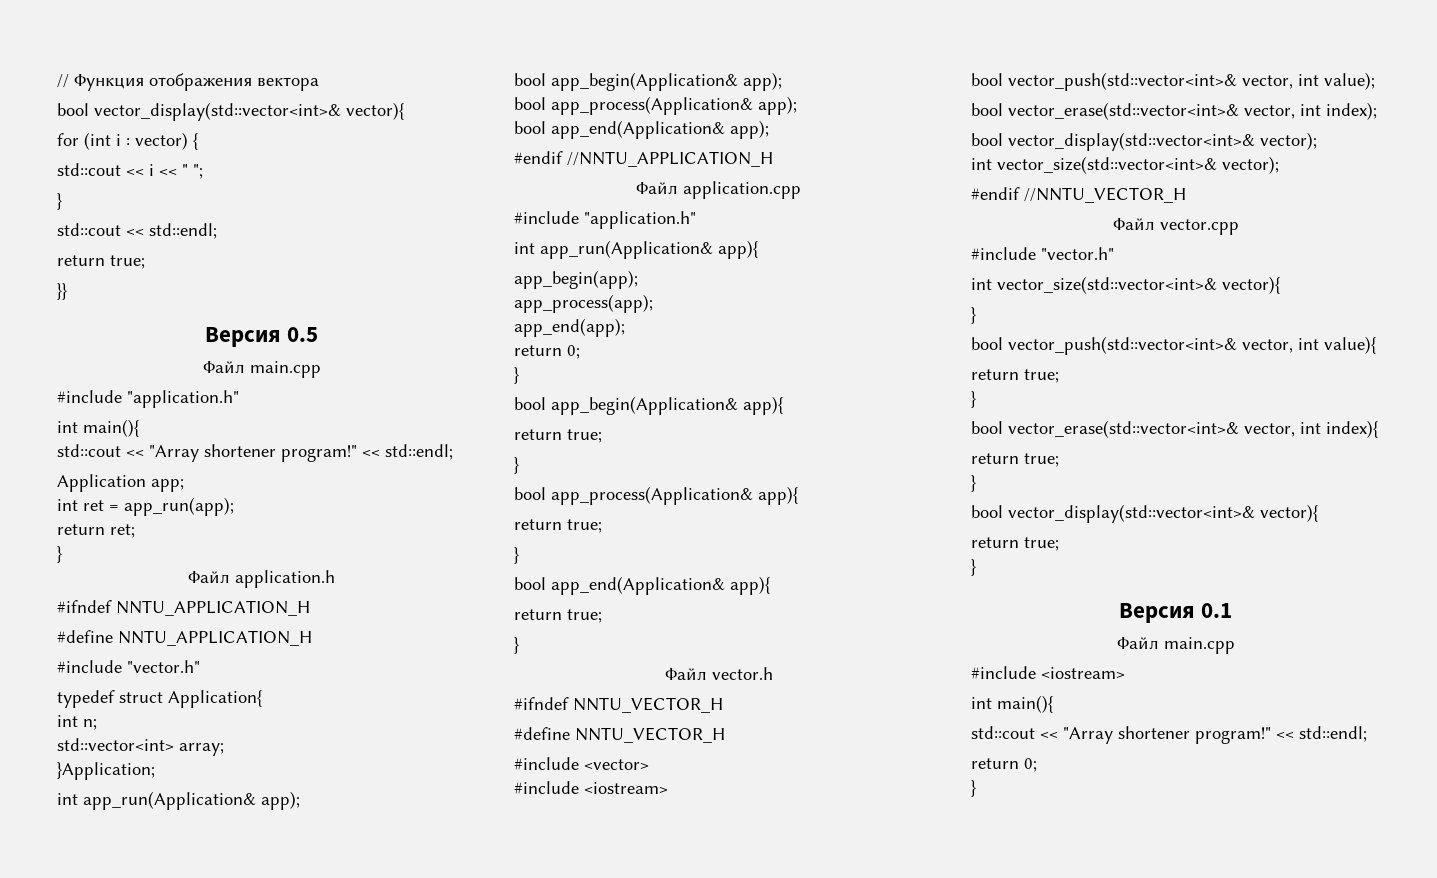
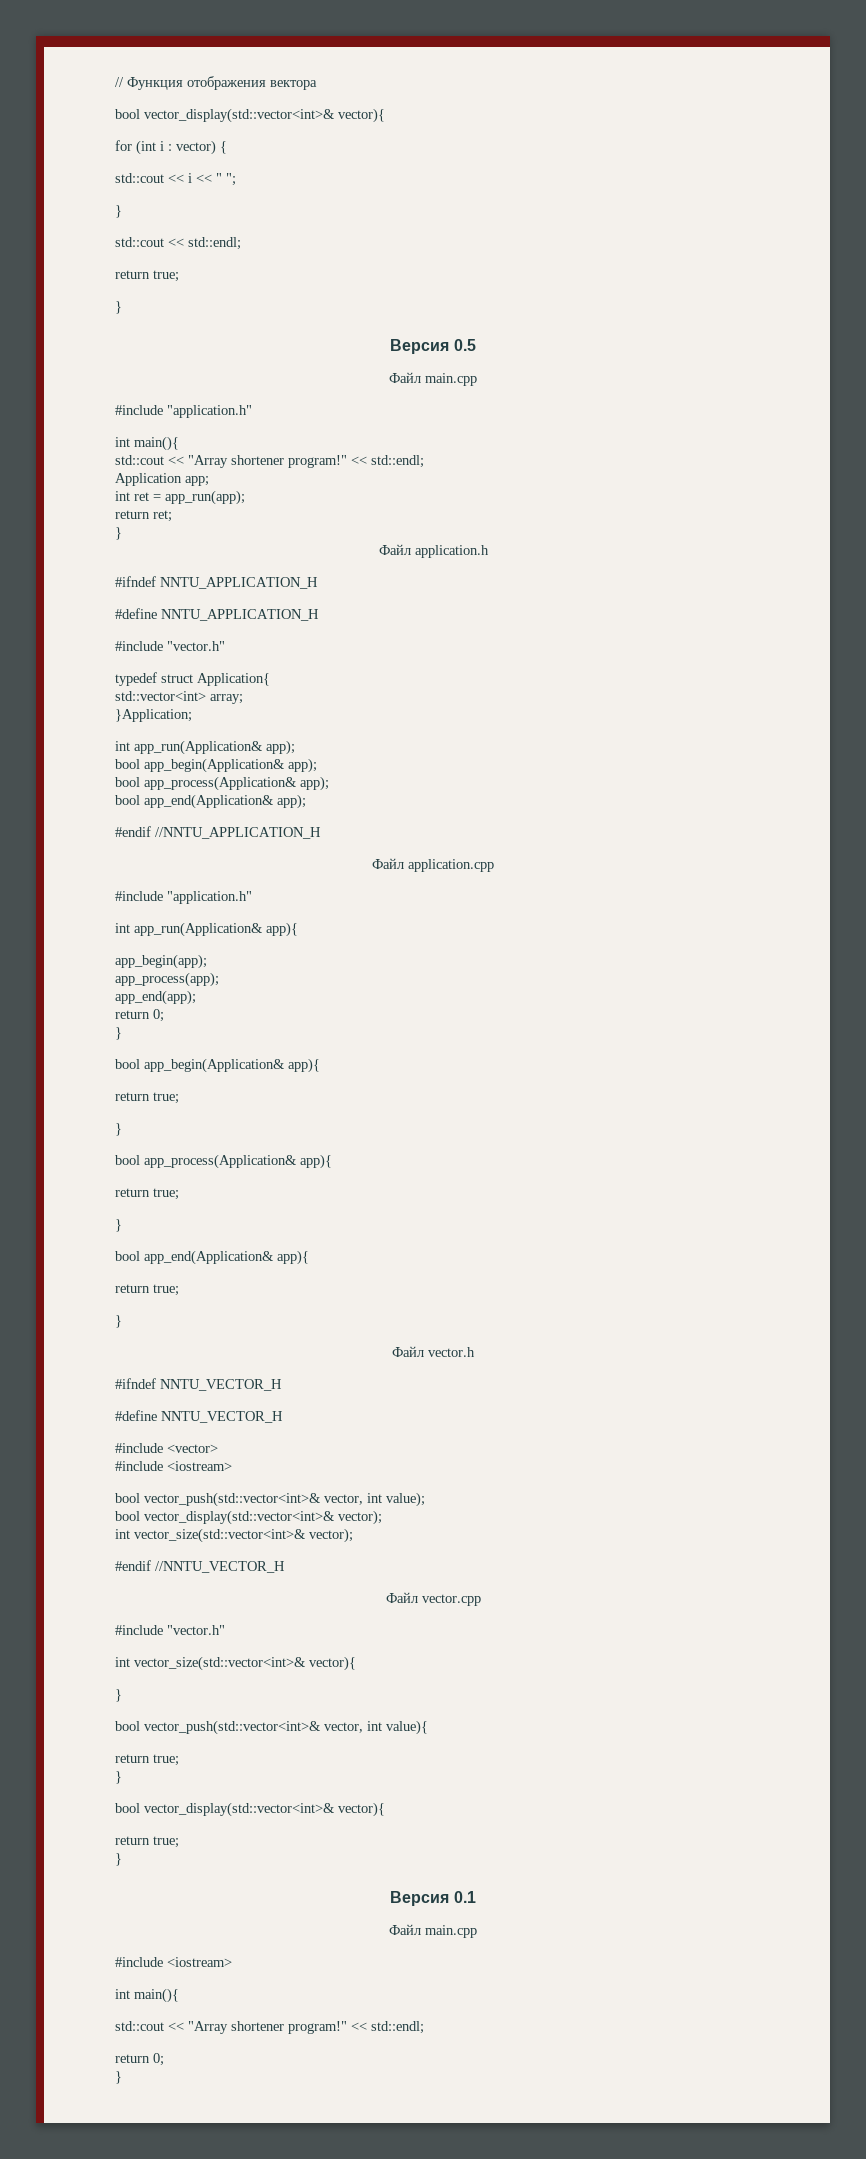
  std::cout << std::endl;
  return true;
- }}
+ }
- int n;
- bool vector_erase(std::vector<int>& vector, int index);
- bool vector_erase(std::vector<int>& vector, int index){
- return true;
- }

